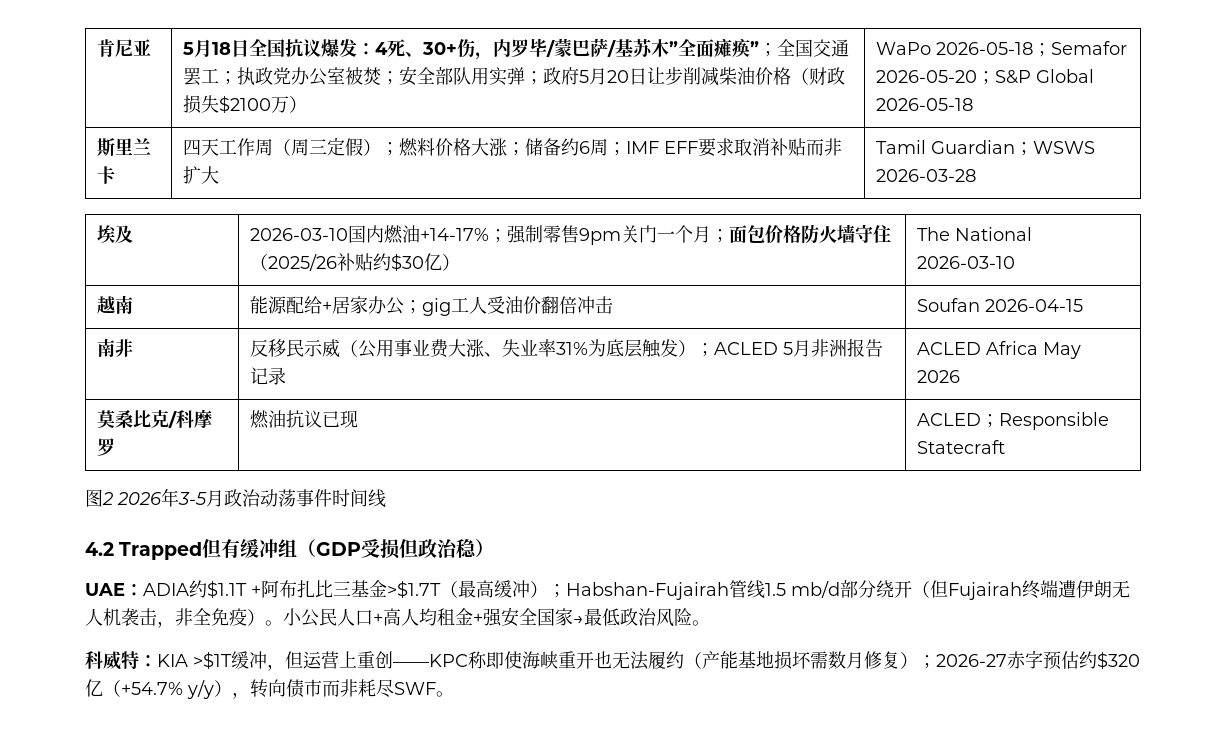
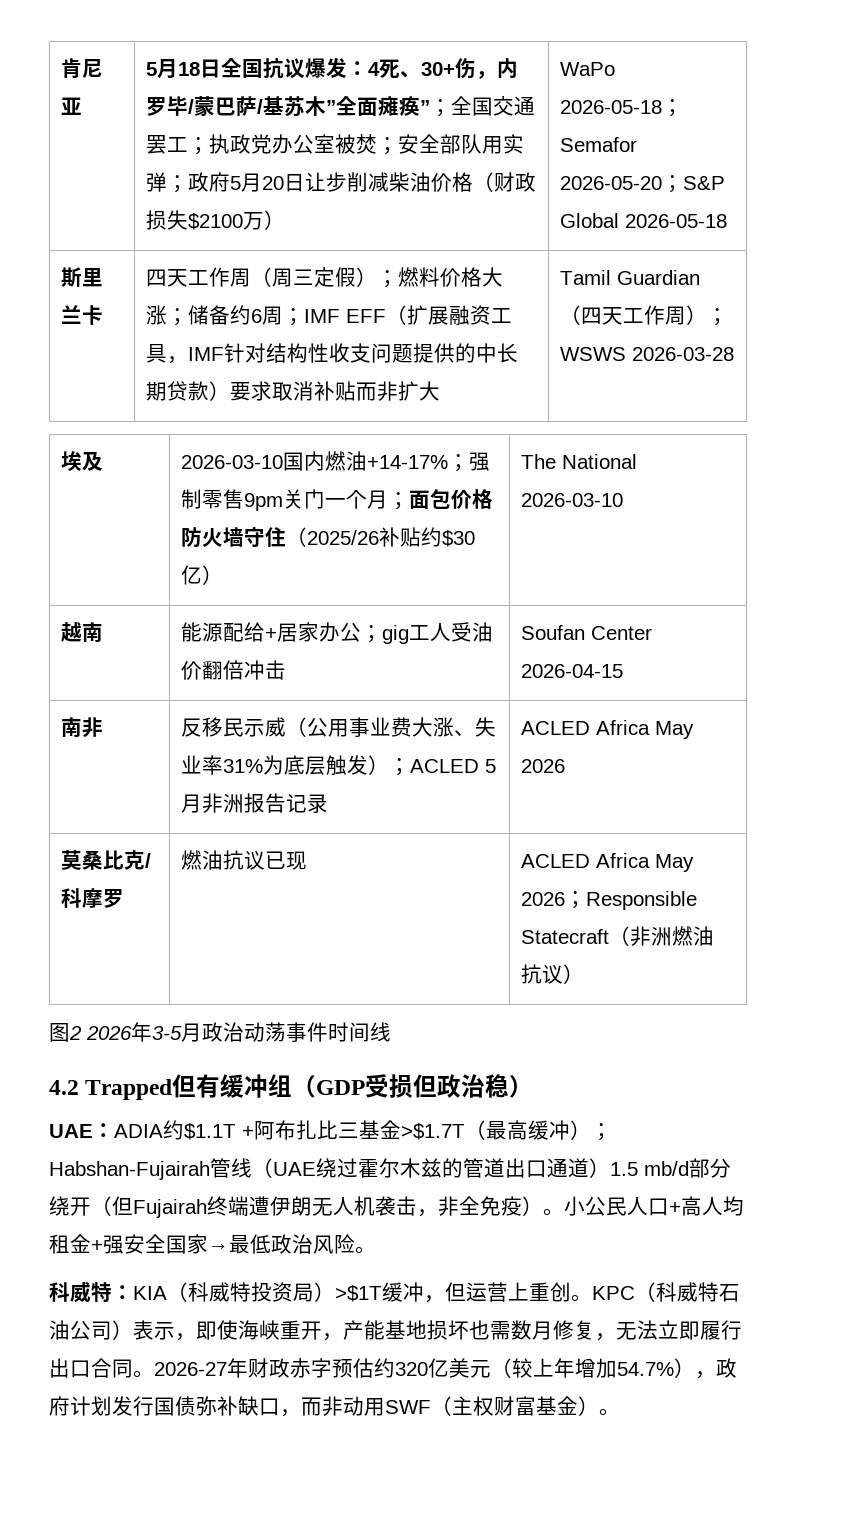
- 四天工作周（周三定假）；燃料价格大涨；储备约6周；IMF EFF要求取消补贴而非扩大
+ 四天工作周（周三定假）；燃料价格大涨；储备约6周；IMF EFF（扩展融资工具，IMF针对结构性收支问题提供的中长期贷款）要求取消补贴而非扩大
- Tamil Guardian；WSWS 2026-03-28
+ Tamil Guardian（四天工作周）；WSWS 2026-03-28
- 越南 | 能源配给+居家办公；gig工人受油价翻倍冲击 | Soufan 2026-04-15
+ 越南 | 能源配给+居家办公；gig工人受油价翻倍冲击 | Soufan Center 2026-04-15
- 莫桑比克/科摩罗 | 燃油抗议已现 | ACLED；Responsible Statecraft
+ 莫桑比克/科摩罗 | 燃油抗议已现 | ACLED Africa May 2026；Responsible Statecraft（非洲燃油抗议）
- UAE：ADIA约$1.1T +阿布扎比三基金>$1.7T（最高缓冲）；Habshan-Fujairah管线1.5 mb/d部分绕开（但Fujairah终端遭伊朗无人机袭击，非全免疫）。
+ UAE：ADIA约$1.1T +阿布扎比三基金>$1.7T（最高缓冲）；Habshan-Fujairah管线（UAE绕过霍尔木兹的管道出口通道）1.5 mb/d部分绕开（但Fujairah终端遭伊朗无人机袭击，非全免疫）。
- 科威特：KIA >$1T缓冲，但运营上重创——KPC称即使海峡重开也无法履约（产能基地损坏需数月修复）；2026-27赤字预估约$320亿（+54.7% y/y），转向债市而非耗尽SWF。
+ 科威特：KIA（科威特投资局）>$1T缓冲，但运营上重创。KPC（科威特石油公司）表示，即使海峡重开，产能基地损坏也需数月修复，无法立即履行出口合同。2026-27年财政赤字预估约320亿美元（较上年增加54.7%），政府计划发行国债弥补缺口，而非动用SWF（主权财富基金）。

